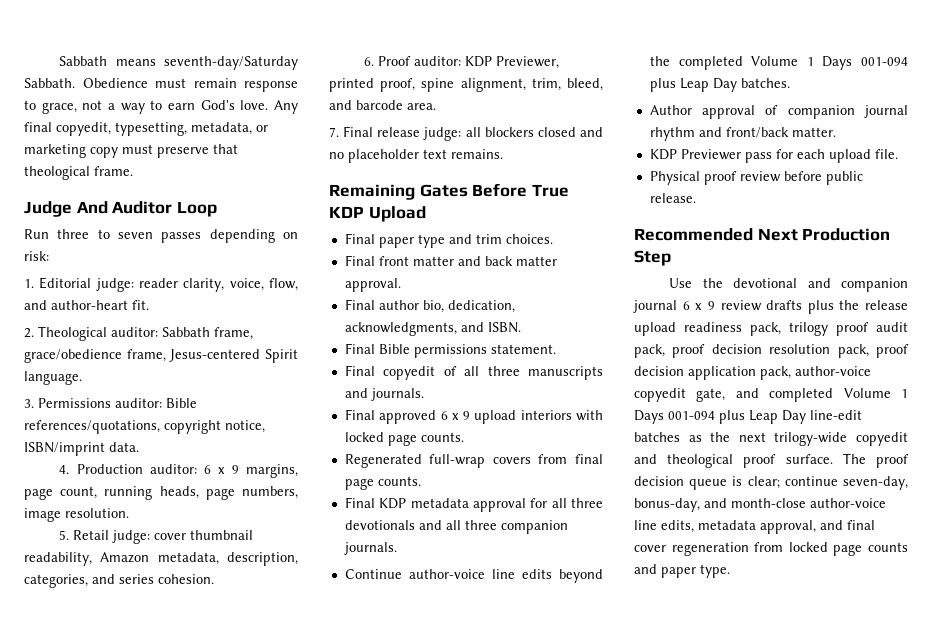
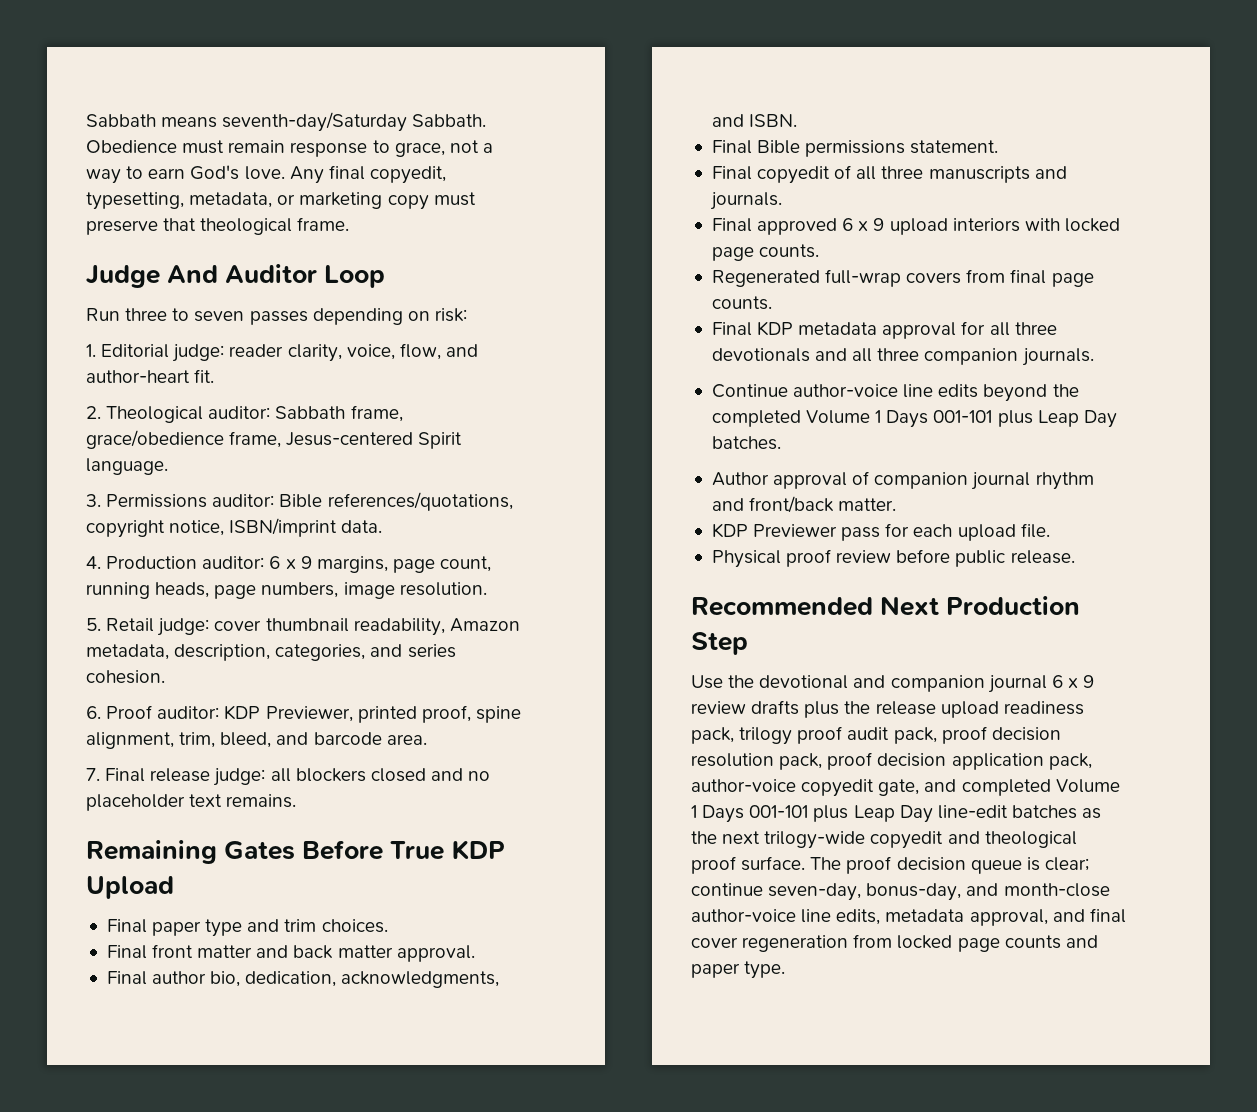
- Continue author-voice line edits beyond the completed Volume 1 Days 001-094 plus Leap Day batches.
+ Continue author-voice line edits beyond the completed Volume 1 Days 001-101 plus Leap Day batches.
- Use the devotional and companion journal 6 x 9 review drafts plus the release upload readiness pack, trilogy proof audit pack, proof decision resolution pack, proof decision application pack, author-voice copyedit gate, and completed Volume 1 Days 001-094 plus Leap Day line-edit batches as the next trilogy-wide copyedit and theological proof surface.
+ Use the devotional and companion journal 6 x 9 review drafts plus the release upload readiness pack, trilogy proof audit pack, proof decision resolution pack, proof decision application pack, author-voice copyedit gate, and completed Volume 1 Days 001-101 plus Leap Day line-edit batches as the next trilogy-wide copyedit and theological proof surface.

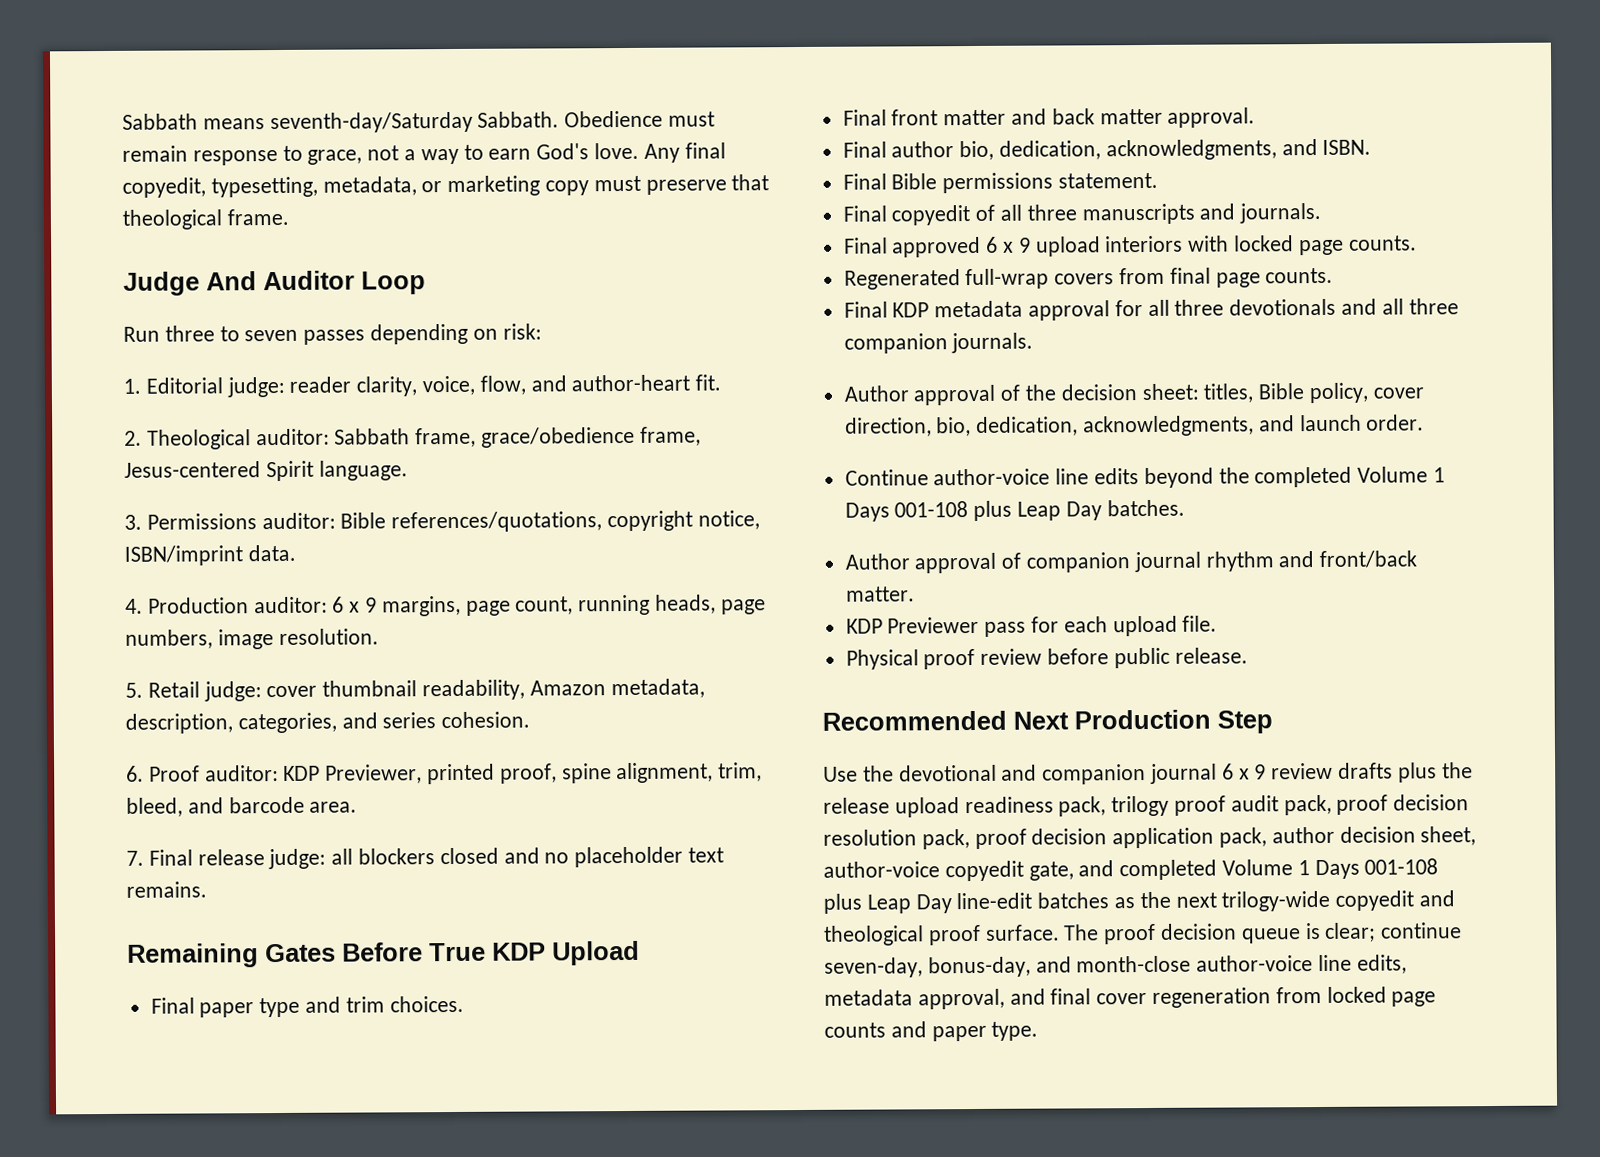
+ Author approval of the decision sheet: titles, Bible policy, cover direction, bio, dedication, acknowledgments, and launch order.
- Continue author-voice line edits beyond the completed Volume 1 Days 001-101 plus Leap Day batches.
+ Continue author-voice line edits beyond the completed Volume 1 Days 001-108 plus Leap Day batches.
- Use the devotional and companion journal 6 x 9 review drafts plus the release upload readiness pack, trilogy proof audit pack, proof decision resolution pack, proof decision application pack, author-voice copyedit gate, and completed Volume 1 Days 001-101 plus Leap Day line-edit batches as the next trilogy-wide copyedit and theological proof surface.
+ Use the devotional and companion journal 6 x 9 review drafts plus the release upload readiness pack, trilogy proof audit pack, proof decision resolution pack, proof decision application pack, author decision sheet, author-voice copyedit gate, and completed Volume 1 Days 001-108 plus Leap Day line-edit batches as the next trilogy-wide copyedit and theological proof surface.

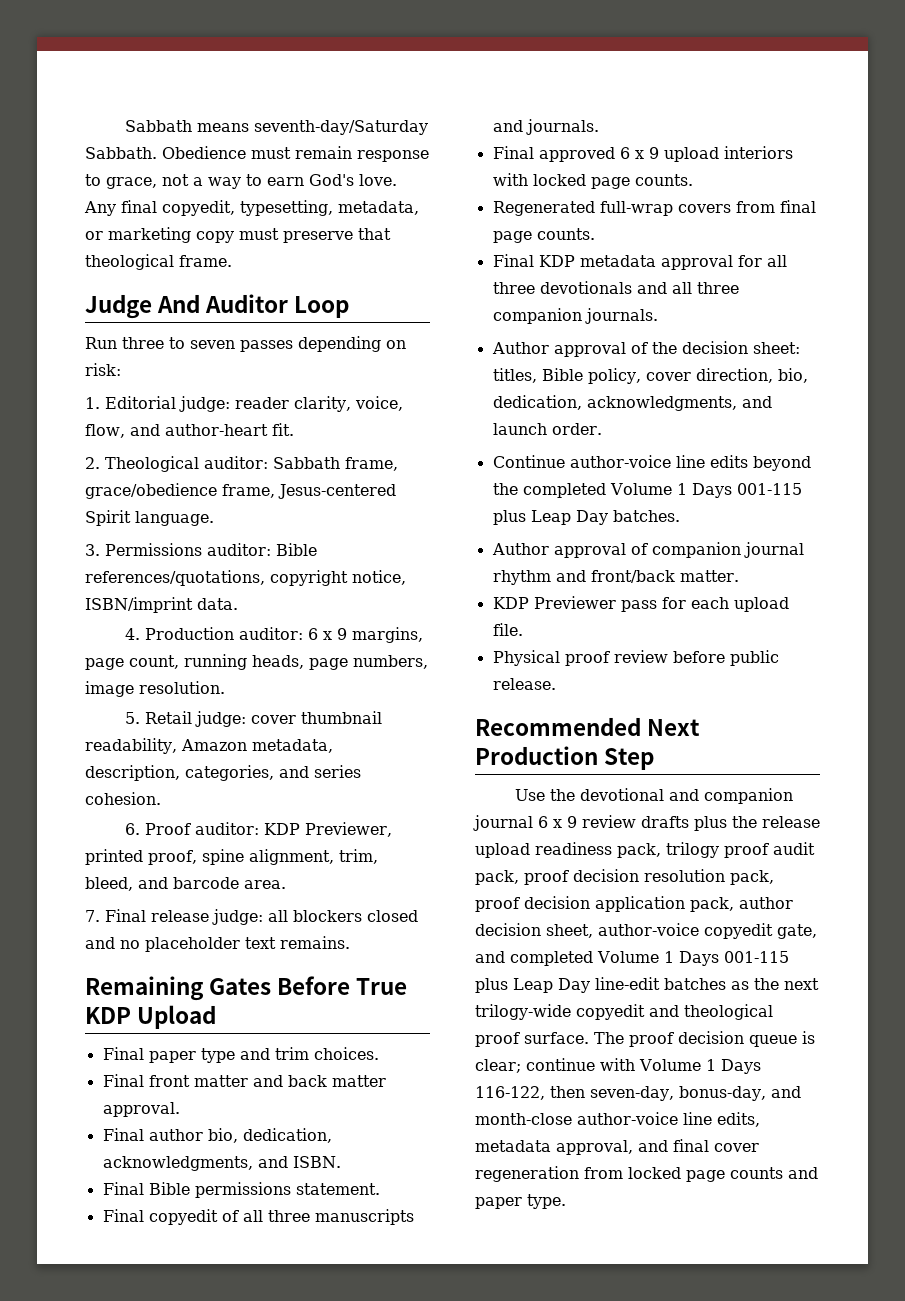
- Continue author-voice line edits beyond the completed Volume 1 Days 001-108 plus Leap Day batches.
+ Continue author-voice line edits beyond the completed Volume 1 Days 001-115 plus Leap Day batches.
- Use the devotional and companion journal 6 x 9 review drafts plus the release upload readiness pack, trilogy proof audit pack, proof decision resolution pack, proof decision application pack, author decision sheet, author-voice copyedit gate, and completed Volume 1 Days 001-108 plus Leap Day line-edit batches as the next trilogy-wide copyedit and theological proof surface.
+ Use the devotional and companion journal 6 x 9 review drafts plus the release upload readiness pack, trilogy proof audit pack, proof decision resolution pack, proof decision application pack, author decision sheet, author-voice copyedit gate, and completed Volume 1 Days 001-115 plus Leap Day line-edit batches as the next trilogy-wide copyedit and theological proof surface.
- The proof decision queue is clear; continue seven-day, bonus-day, and month-close author-voice line edits, metadata approval, and final cover regeneration from locked page counts and paper type.
+ The proof decision queue is clear; continue with Volume 1 Days 116-122, then seven-day, bonus-day, and month-close author-voice line edits, metadata approval, and final cover regeneration from locked page counts and paper type.

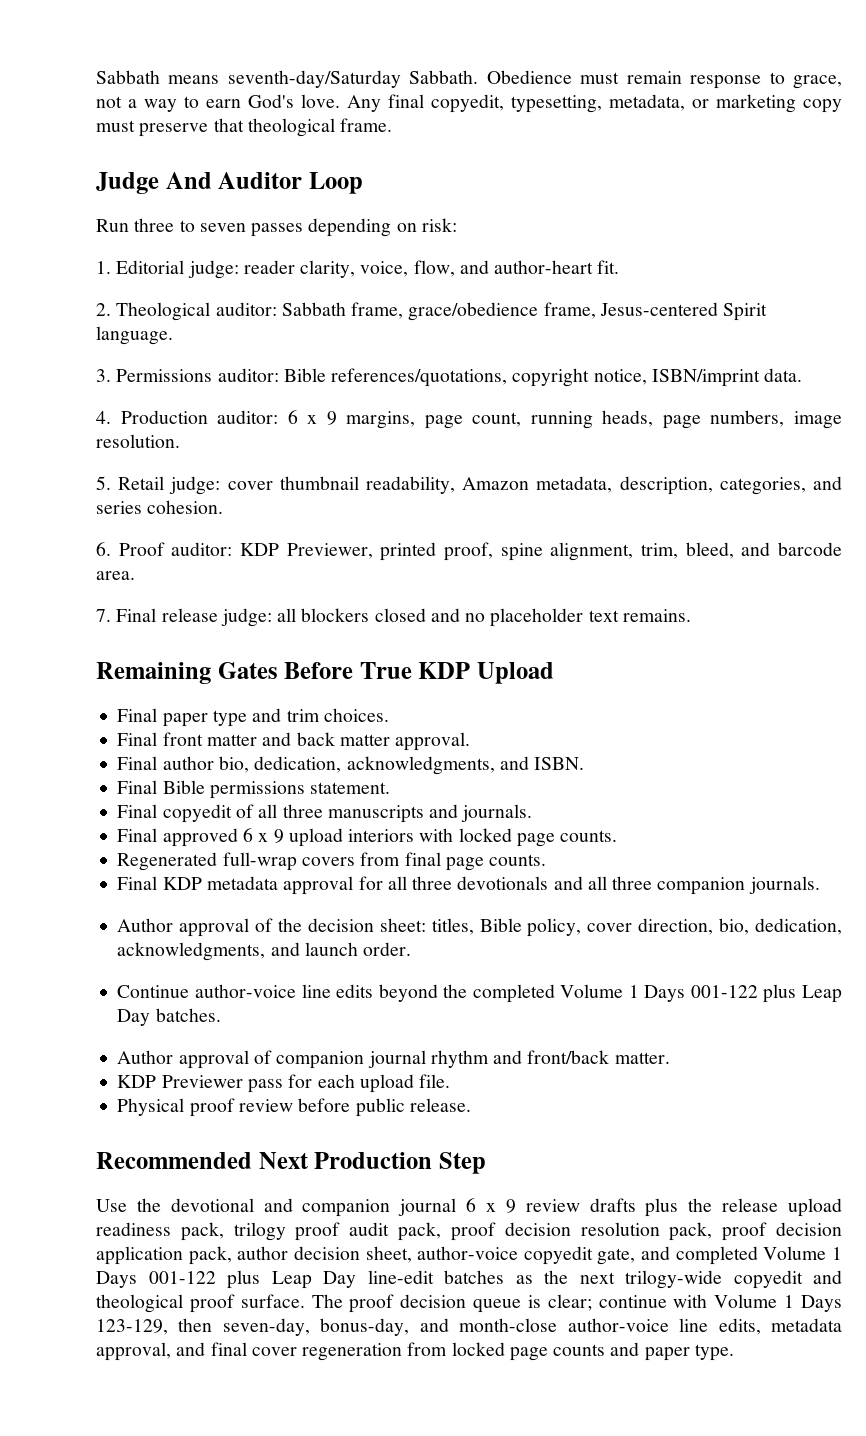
- Continue author-voice line edits beyond the completed Volume 1 Days 001-115 plus Leap Day batches.
+ Continue author-voice line edits beyond the completed Volume 1 Days 001-122 plus Leap Day batches.
- Use the devotional and companion journal 6 x 9 review drafts plus the release upload readiness pack, trilogy proof audit pack, proof decision resolution pack, proof decision application pack, author decision sheet, author-voice copyedit gate, and completed Volume 1 Days 001-115 plus Leap Day line-edit batches as the next trilogy-wide copyedit and theological proof surface.
+ Use the devotional and companion journal 6 x 9 review drafts plus the release upload readiness pack, trilogy proof audit pack, proof decision resolution pack, proof decision application pack, author decision sheet, author-voice copyedit gate, and completed Volume 1 Days 001-122 plus Leap Day line-edit batches as the next trilogy-wide copyedit and theological proof surface.
- The proof decision queue is clear; continue with Volume 1 Days 116-122, then seven-day, bonus-day, and month-close author-voice line edits, metadata approval, and final cover regeneration from locked page counts and paper type.
+ The proof decision queue is clear; continue with Volume 1 Days 123-129, then seven-day, bonus-day, and month-close author-voice line edits, metadata approval, and final cover regeneration from locked page counts and paper type.

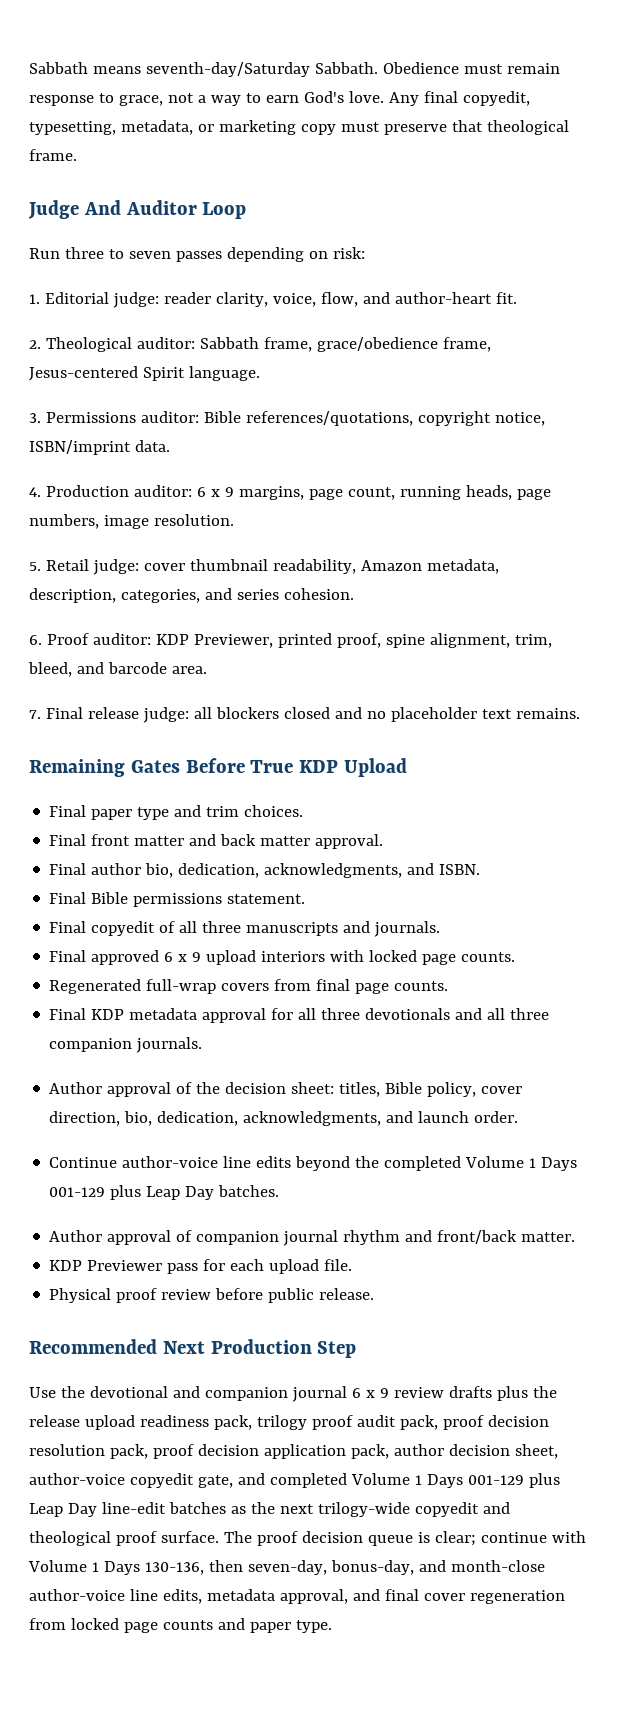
- Continue author-voice line edits beyond the completed Volume 1 Days 001-122 plus Leap Day batches.
+ Continue author-voice line edits beyond the completed Volume 1 Days 001-129 plus Leap Day batches.
- Use the devotional and companion journal 6 x 9 review drafts plus the release upload readiness pack, trilogy proof audit pack, proof decision resolution pack, proof decision application pack, author decision sheet, author-voice copyedit gate, and completed Volume 1 Days 001-122 plus Leap Day line-edit batches as the next trilogy-wide copyedit and theological proof surface.
+ Use the devotional and companion journal 6 x 9 review drafts plus the release upload readiness pack, trilogy proof audit pack, proof decision resolution pack, proof decision application pack, author decision sheet, author-voice copyedit gate, and completed Volume 1 Days 001-129 plus Leap Day line-edit batches as the next trilogy-wide copyedit and theological proof surface.
- The proof decision queue is clear; continue with Volume 1 Days 123-129, then seven-day, bonus-day, and month-close author-voice line edits, metadata approval, and final cover regeneration from locked page counts and paper type.
+ The proof decision queue is clear; continue with Volume 1 Days 130-136, then seven-day, bonus-day, and month-close author-voice line edits, metadata approval, and final cover regeneration from locked page counts and paper type.

